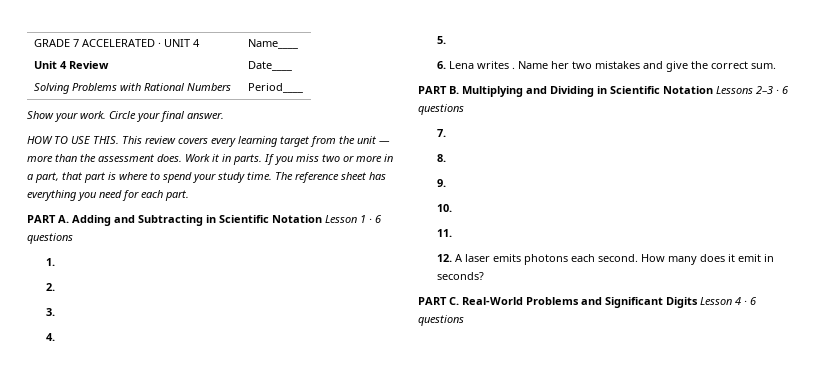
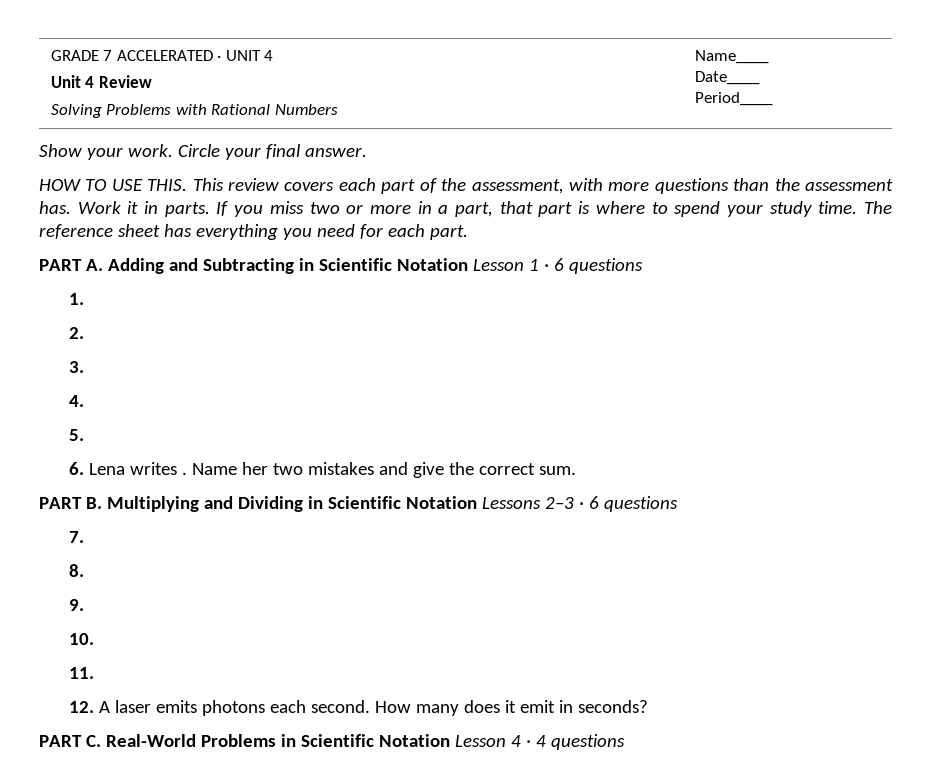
- This review covers every learning target from the unit — more than the assessment does.
+ This review covers each part of the assessment, with more questions than the assessment has.
- PART C. Real-World Problems and Significant Digits Lesson 4 · 6 questions
+ PART C. Real-World Problems in Scientific Notation Lesson 4 · 4 questions

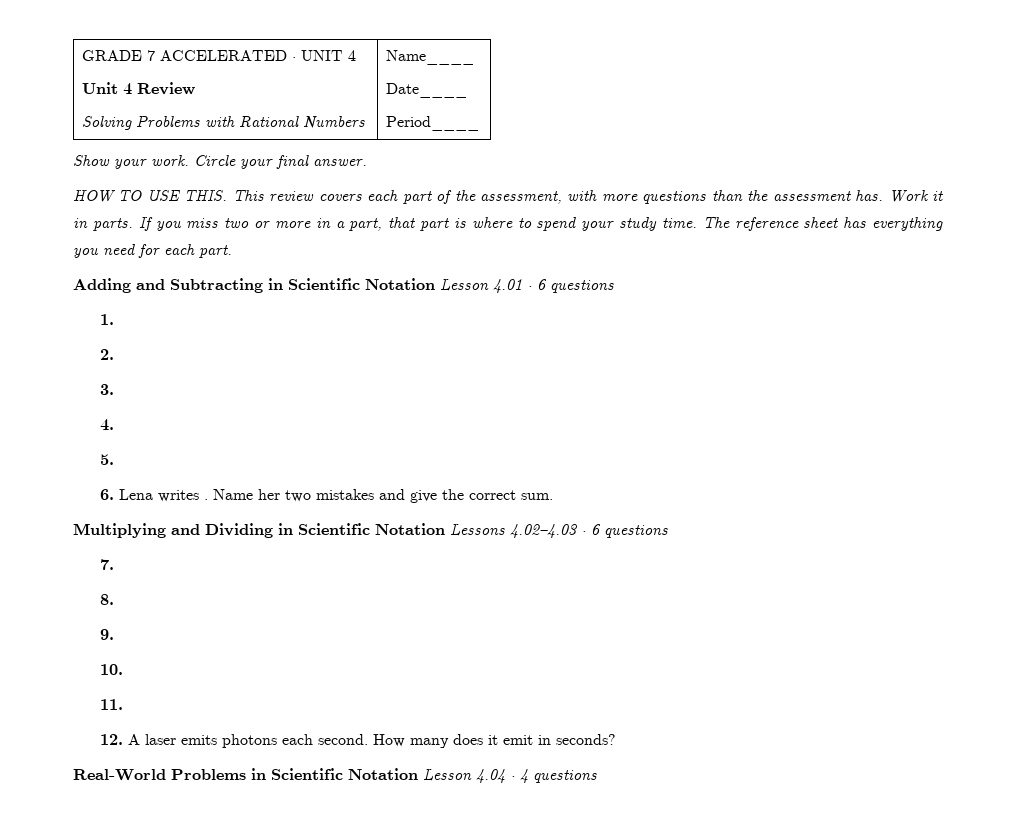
- PART A. Adding and Subtracting in Scientific Notation Lesson 1 · 6 questions
+ Adding and Subtracting in Scientific Notation Lesson 4.01 · 6 questions
- PART B. Multiplying and Dividing in Scientific Notation Lessons 2–3 · 6 questions
+ Multiplying and Dividing in Scientific Notation Lessons 4.02–4.03 · 6 questions
- PART C. Real-World Problems in Scientific Notation Lesson 4 · 4 questions
+ Real-World Problems in Scientific Notation Lesson 4.04 · 4 questions

